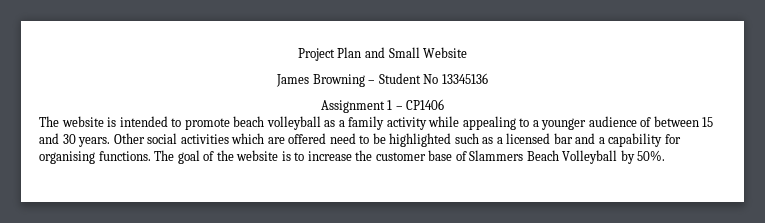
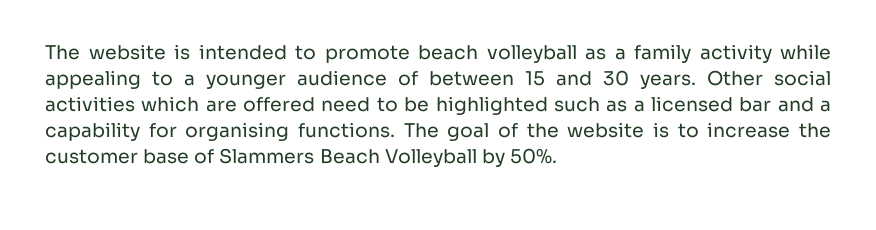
- Project Plan and Small Website
- James Browning – Student No 13345136
- Assignment 1 – CP1406

